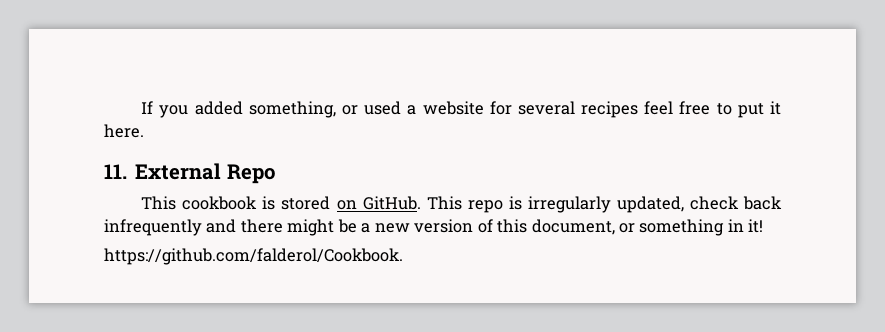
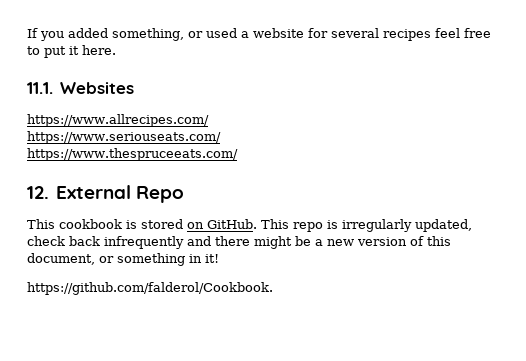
- 11. External Repo
+ 11.1. Websites
+ https://www.allrecipes.com/
+ https://www.seriouseats.com/
+ https://www.thespruceeats.com/
+ 12. External Repo

